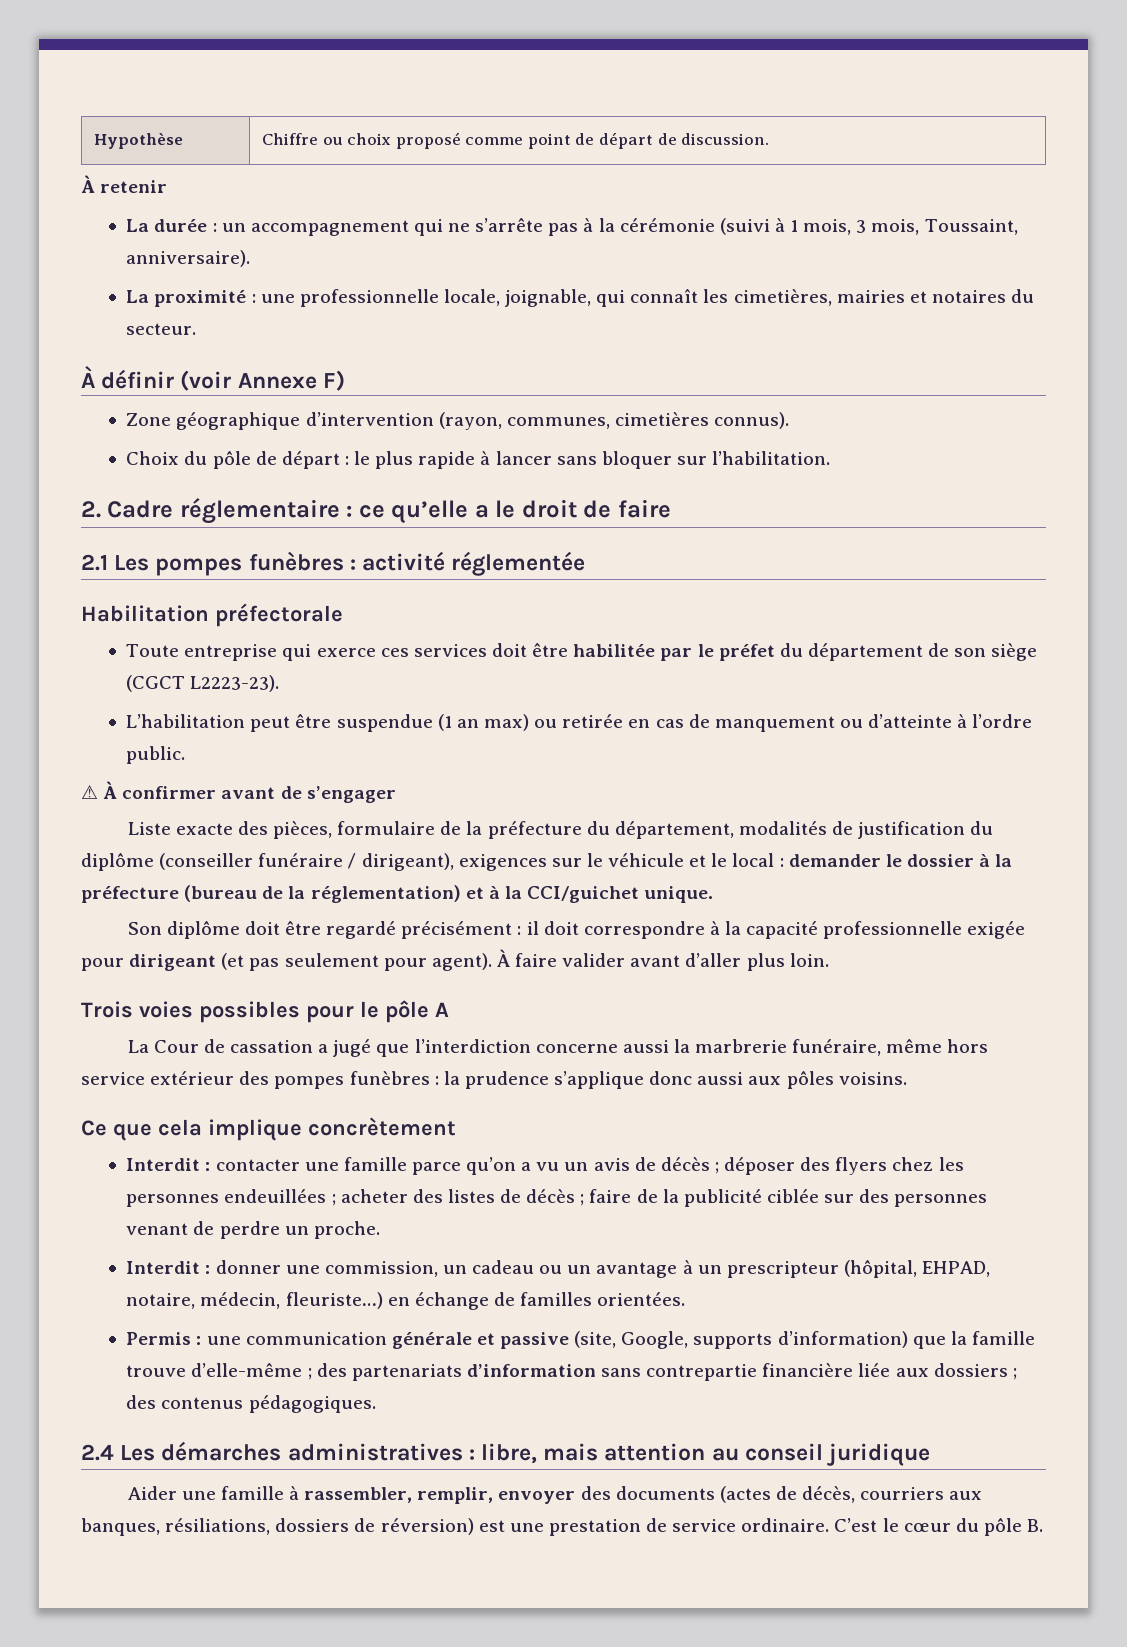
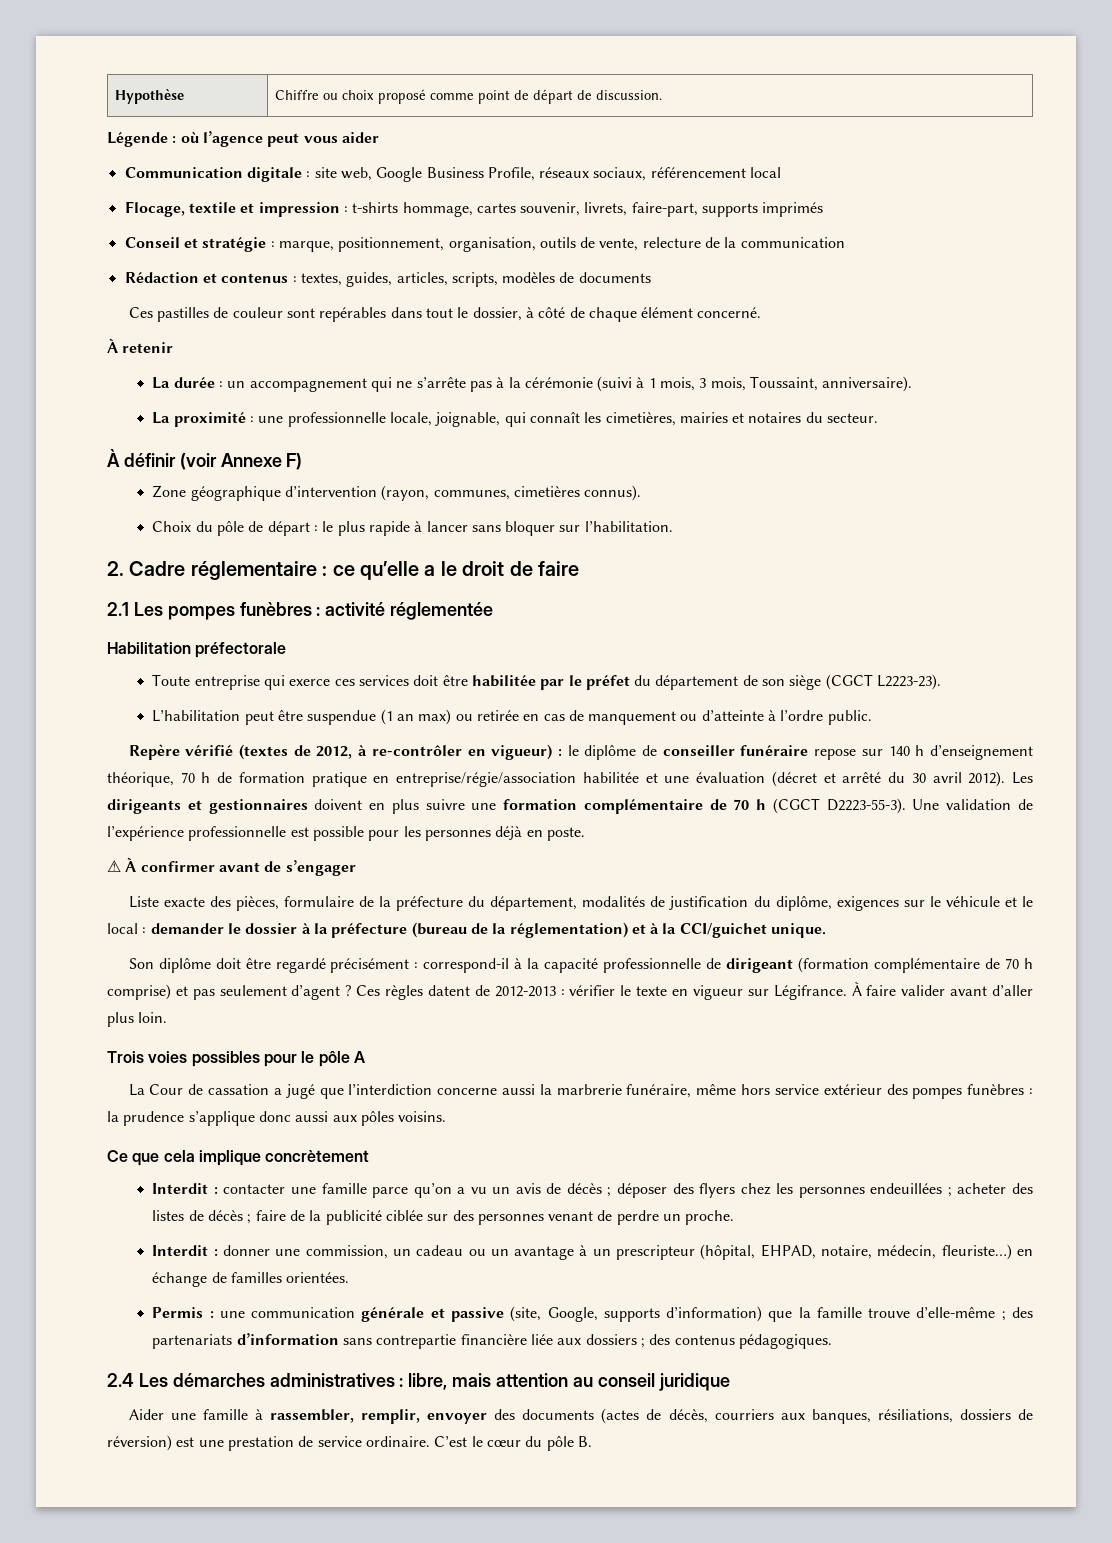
+ Légende : où l’agence peut vous aider
+ Communication digitale : site web, Google Business Profile, réseaux sociaux, référencement local
+ Flocage, textile et impression : t-shirts hommage, cartes souvenir, livrets, faire-part, supports imprimés
+ Conseil et stratégie : marque, positionnement, organisation, outils de vente, relecture de la communication
+ Rédaction et contenus : textes, guides, articles, scripts, modèles de documents
+ Ces pastilles de couleur sont repérables dans tout le dossier, à côté de chaque élément concerné.
+ Repère vérifié (textes de 2012, à re-contrôler en vigueur) : le diplôme de conseiller funéraire repose sur 140 h d’enseignement théorique, 70 h de formation pratique en entreprise/régie/association habilitée et une évaluation (décret et arrêté du 30 avril 2012). Les dirigeants et gestionnaires doivent en plus suivre une formation complémentaire de 70 h (CGCT D2223-55-3). Une validation de l’expérience professionnelle est possible pour les personnes déjà en poste.
- Liste exacte des pièces, formulaire de la préfecture du département, modalités de justification du diplôme (conseiller funéraire / dirigeant), exigences sur le véhicule et le local : demander le dossier à la préfecture (bureau de la réglementation) et à la CCI/guichet unique.
+ Liste exacte des pièces, formulaire de la préfecture du département, modalités de justification du diplôme, exigences sur le véhicule et le local : demander le dossier à la préfecture (bureau de la réglementation) et à la CCI/guichet unique.
- Son diplôme doit être regardé précisément : il doit correspondre à la capacité professionnelle exigée pour dirigeant (et pas seulement pour agent).
+ Son diplôme doit être regardé précisément : correspond-il à la capacité professionnelle de dirigeant (formation complémentaire de 70 h comprise) et pas seulement d’agent ? Ces règles datent de 2012-2013 : vérifier le texte en vigueur sur Légifrance.

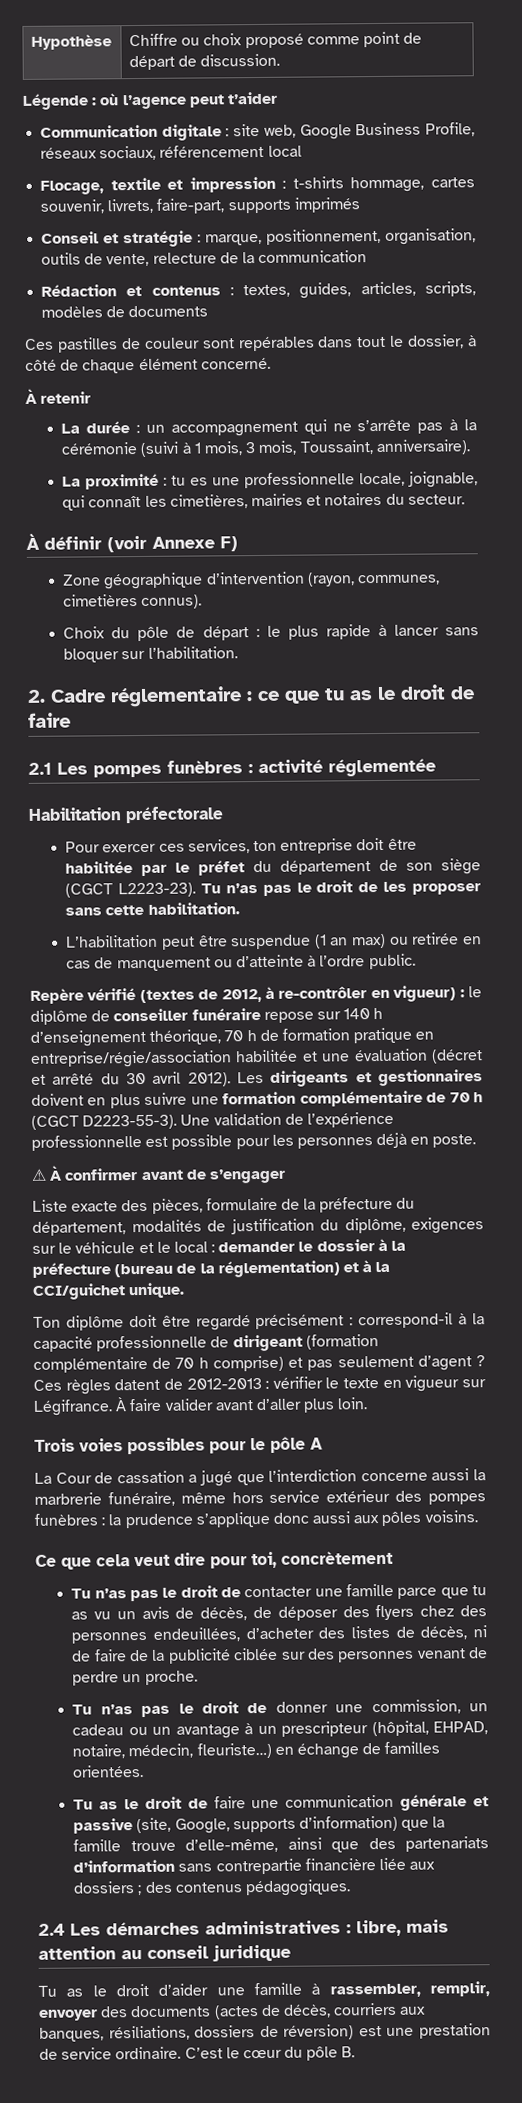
- Légende : où l’agence peut vous aider
+ Légende : où l’agence peut t’aider
- La proximité : une professionnelle locale, joignable, qui connaît les cimetières, mairies et notaires du secteur.
+ La proximité : tu es une professionnelle locale, joignable, qui connaît les cimetières, mairies et notaires du secteur.
- 2. Cadre réglementaire : ce qu’elle a le droit de faire
+ 2. Cadre réglementaire : ce que tu as le droit de faire
- Toute entreprise qui exerce ces services doit être habilitée par le préfet du département de son siège (CGCT L2223-23).
+ Pour exercer ces services, ton entreprise doit être habilitée par le préfet du département de son siège (CGCT L2223-23). Tu n’as pas le droit de les proposer sans cette habilitation.
- Son diplôme doit être regardé précisément : correspond-il à la capacité professionnelle de dirigeant (formation complémentaire de 70 h comprise) et pas seulement d’agent ?
+ Ton diplôme doit être regardé précisément : correspond-il à la capacité professionnelle de dirigeant (formation complémentaire de 70 h comprise) et pas seulement d’agent ?
- Ce que cela implique concrètement
- Interdit : contacter une famille parce qu’on a vu un avis de décès ; déposer des flyers chez les personnes endeuillées ; acheter des listes de décès ; faire de la publicité ciblée sur des personnes venant de perdre un proche.
+ Ce que cela veut dire pour toi, concrètement
+ Tu n’as pas le droit de contacter une famille parce que tu as vu un avis de décès, de déposer des flyers chez des personnes endeuillées, d’acheter des listes de décès, ni de faire de la publicité ciblée sur des personnes venant de perdre un proche.
- Interdit : donner une commission, un cadeau ou un avantage à un prescripteur (hôpital, EHPAD, notaire, médecin, fleuriste…) en échange de familles orientées.
+ Tu n’as pas le droit de donner une commission, un cadeau ou un avantage à un prescripteur (hôpital, EHPAD, notaire, médecin, fleuriste…) en échange de familles orientées.
- Permis : une communication générale et passive (site, Google, supports d’information) que la famille trouve d’elle-même ; des partenariats d’information sans contrepartie financière liée aux dossiers ; des contenus pédagogiques.
+ Tu as le droit de faire une communication générale et passive (site, Google, supports d’information) que la famille trouve d’elle-même, ainsi que des partenariats d’information sans contrepartie financière liée aux dossiers ; des contenus pédagogiques.
- Aider une famille à rassembler, remplir, envoyer des documents (actes de décès, courriers aux banques, résiliations, dossiers de réversion) est une prestation de service ordinaire.
+ Tu as le droit d’aider une famille à rassembler, remplir, envoyer des documents (actes de décès, courriers aux banques, résiliations, dossiers de réversion) est une prestation de service ordinaire.

